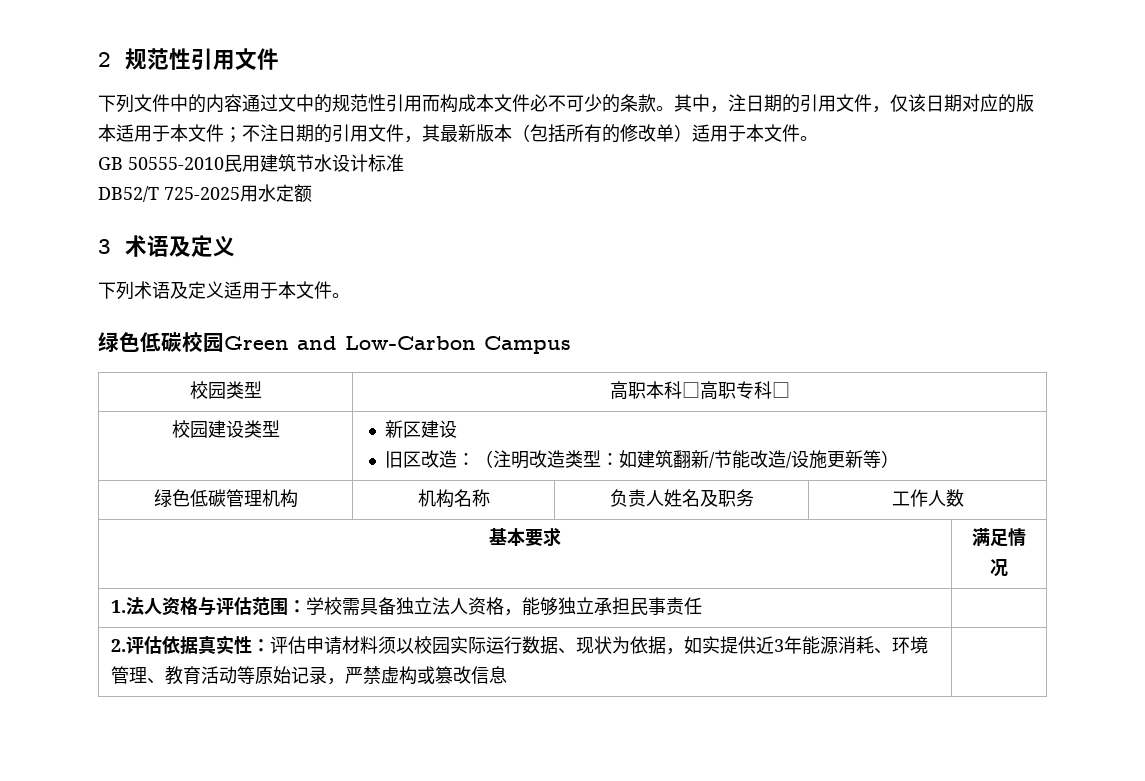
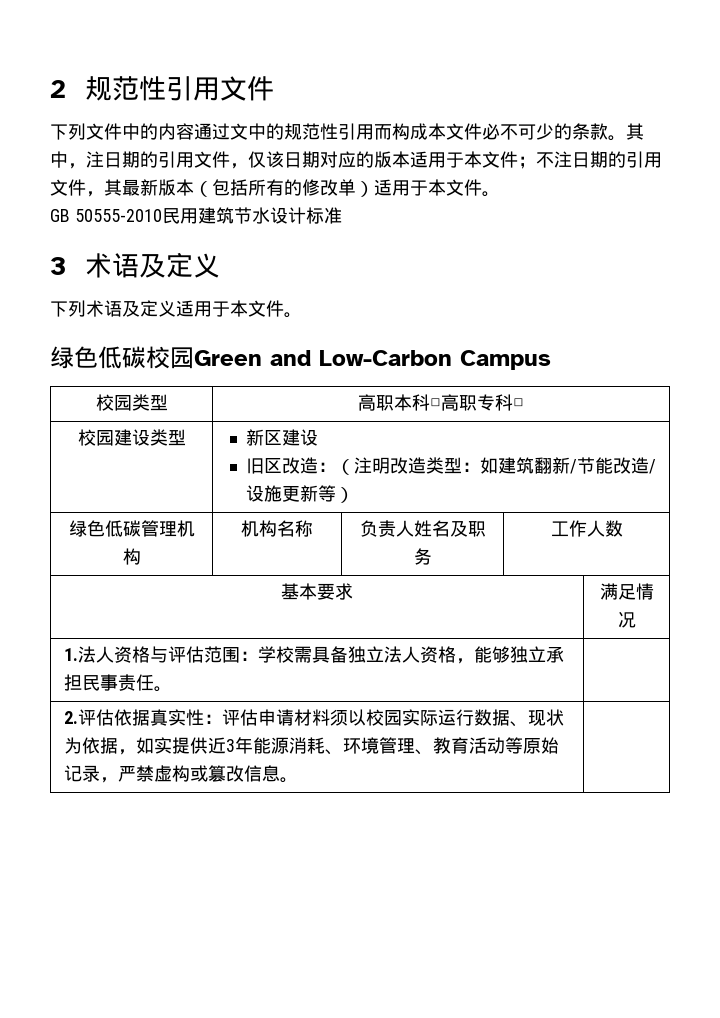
- DB52/T 725-2025用水定额
- 1.法人资格与评估范围：学校需具备独立法人资格，能够独立承担民事责任 |
+ 1.法人资格与评估范围：学校需具备独立法人资格，能够独立承担民事责任。 |
- 2.评估依据真实性：评估申请材料须以校园实际运行数据、现状为依据，如实提供近3年能源消耗、环境管理、教育活动等原始记录，严禁虚构或篡改信息 |
+ 2.评估依据真实性：评估申请材料须以校园实际运行数据、现状为依据，如实提供近3年能源消耗、环境管理、教育活动等原始记录，严禁虚构或篡改信息。 |

